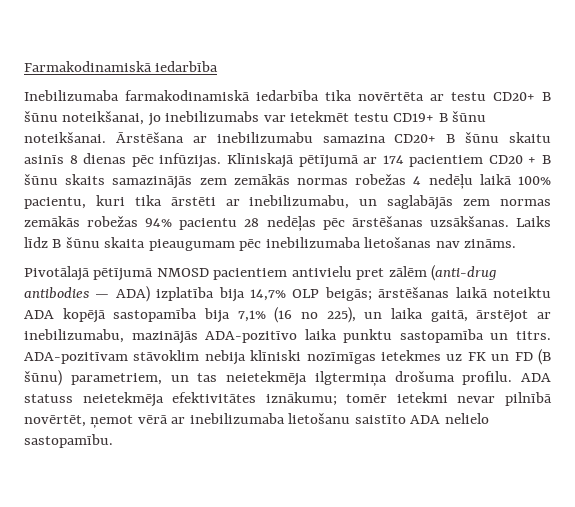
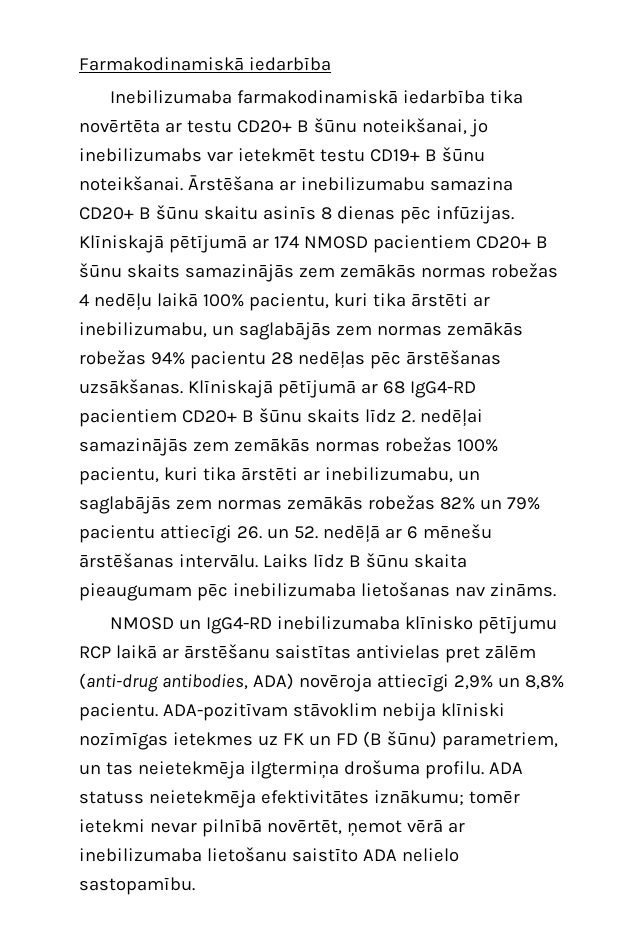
- Klīniskajā pētījumā ar 174 pacientiem CD20 + B šūnu skaits samazinājās zem zemākās normas robežas 4 nedēļu laikā 100% pacientu, kuri tika ārstēti ar inebilizumabu, un saglabājās zem normas zemākās robežas 94% pacientu 28 nedēļas pēc ārstēšanas uzsākšanas.
+ Klīniskajā pētījumā ar 174 NMOSD pacientiem CD20+ B šūnu skaits samazinājās zem zemākās normas robežas 4 nedēļu laikā 100% pacientu, kuri tika ārstēti ar inebilizumabu, un saglabājās zem normas zemākās robežas 94% pacientu 28 nedēļas pēc ārstēšanas uzsākšanas.
+ Klīniskajā pētījumā ar 68 IgG4-RD pacientiem CD20+ B šūnu skaits līdz 2. nedēļai samazinājās zem zemākās normas robežas 100% pacientu, kuri tika ārstēti ar inebilizumabu, un saglabājās zem normas zemākās robežas 82% un 79% pacientu attiecīgi 26. un 52. nedēļā ar 6 mēnešu ārstēšanas intervālu.
- Pivotālajā pētījumā NMOSD pacientiem antivielu pret zālēm (anti-drug antibodies — ADA) izplatība bija 14,7% OLP beigās; ārstēšanas laikā noteiktu ADA kopējā sastopamība bija 7,1% (16 no 225), un laika gaitā, ārstējot ar inebilizumabu, mazinājās ADA-pozitīvo laika punktu sastopamība un titrs.
+ NMOSD un IgG4-RD inebilizumaba klīnisko pētījumu RCP laikā ar ārstēšanu saistītas antivielas pret zālēm (anti-drug antibodies, ADA) novēroja attiecīgi 2,9% un 8,8% pacientu.

